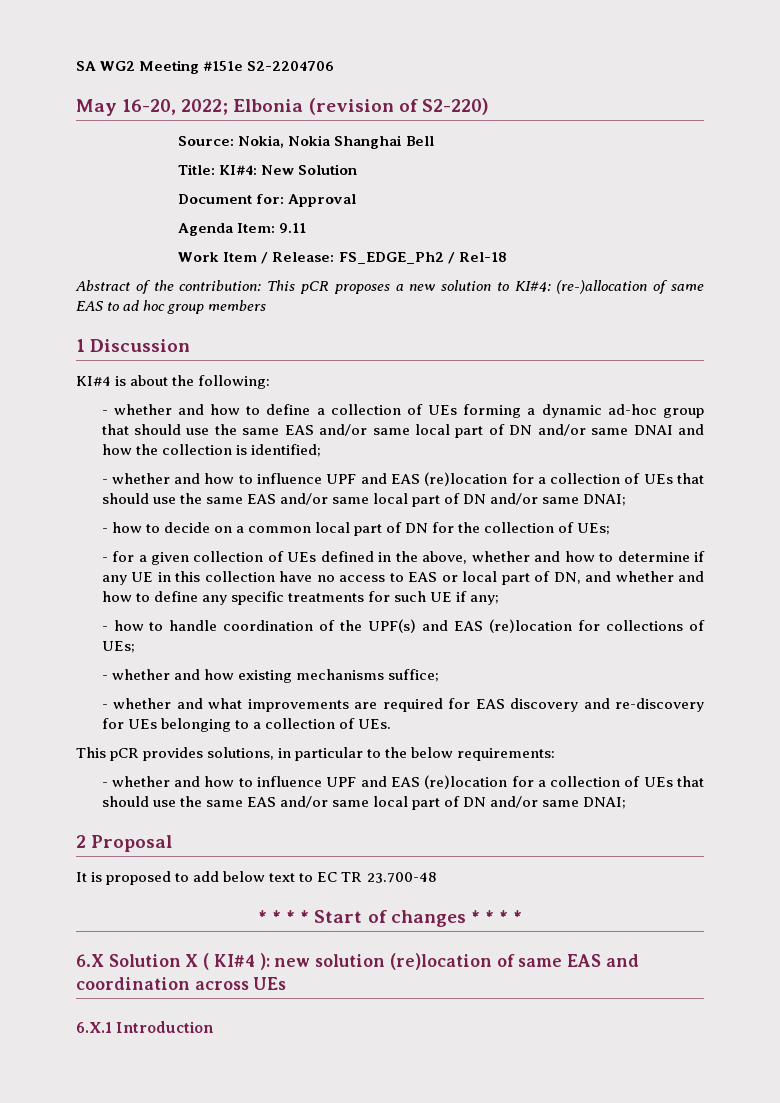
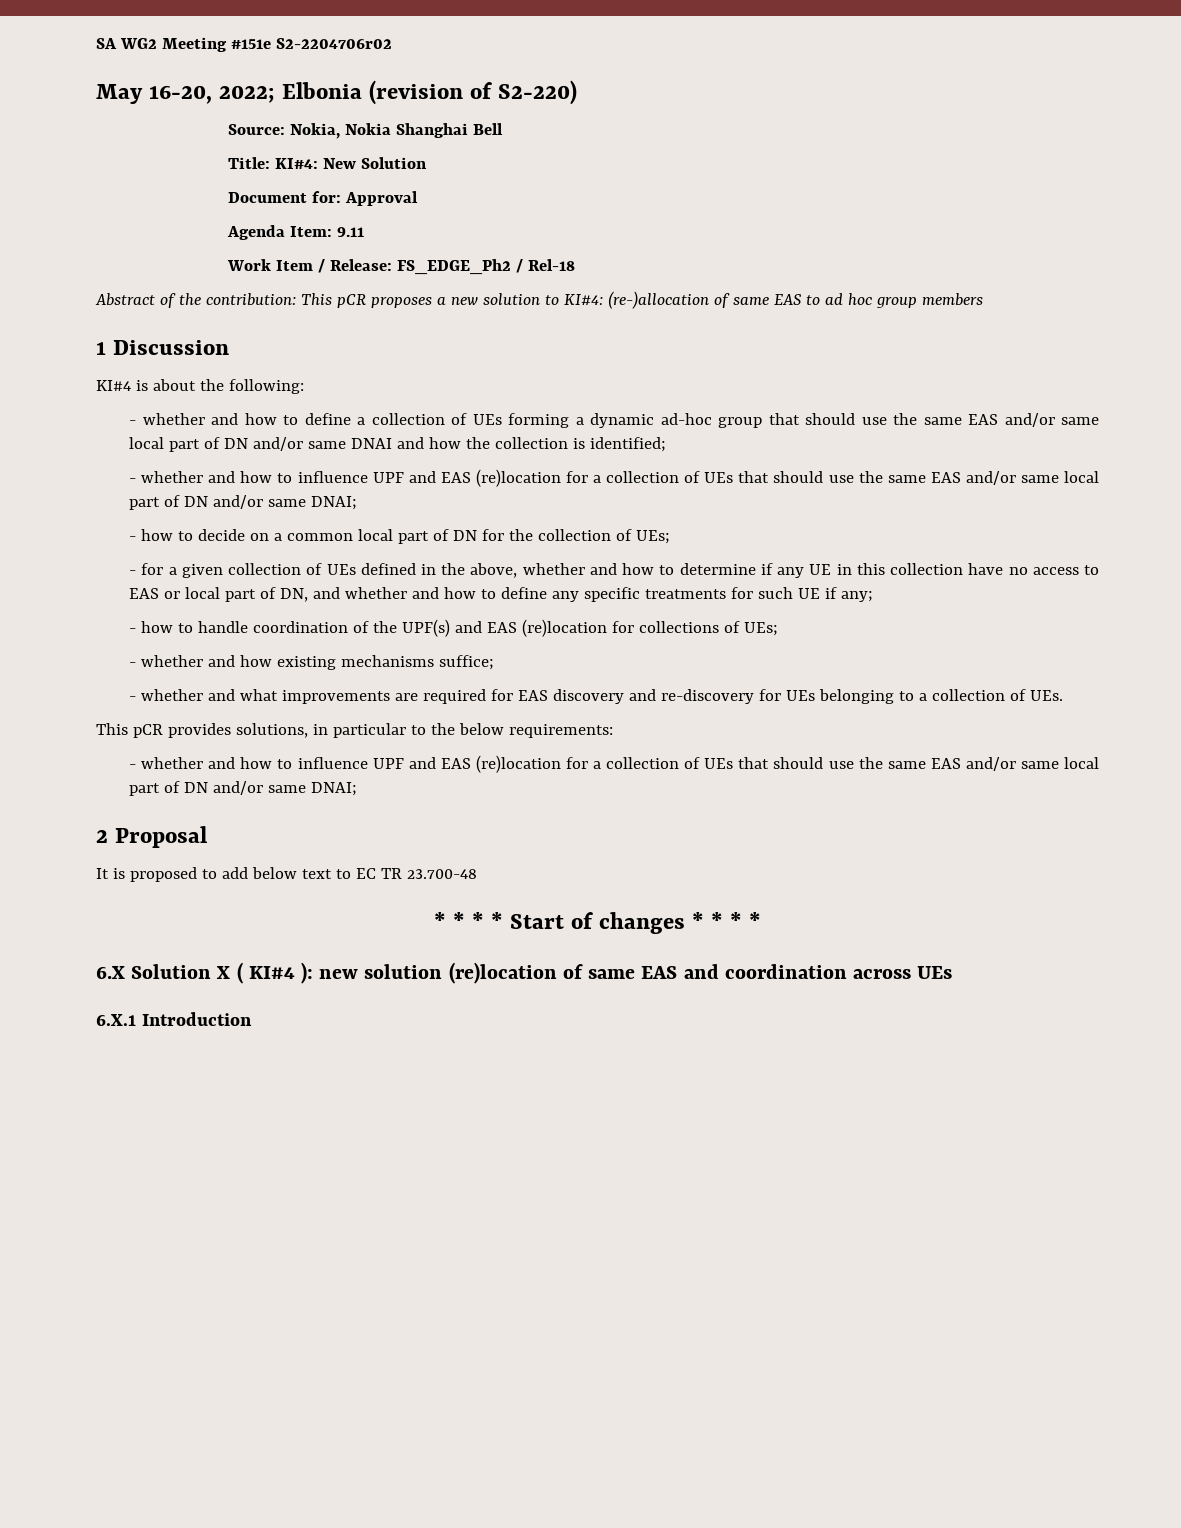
- SA WG2 Meeting #151e S2-2204706
+ SA WG2 Meeting #151e S2-2204706r02

